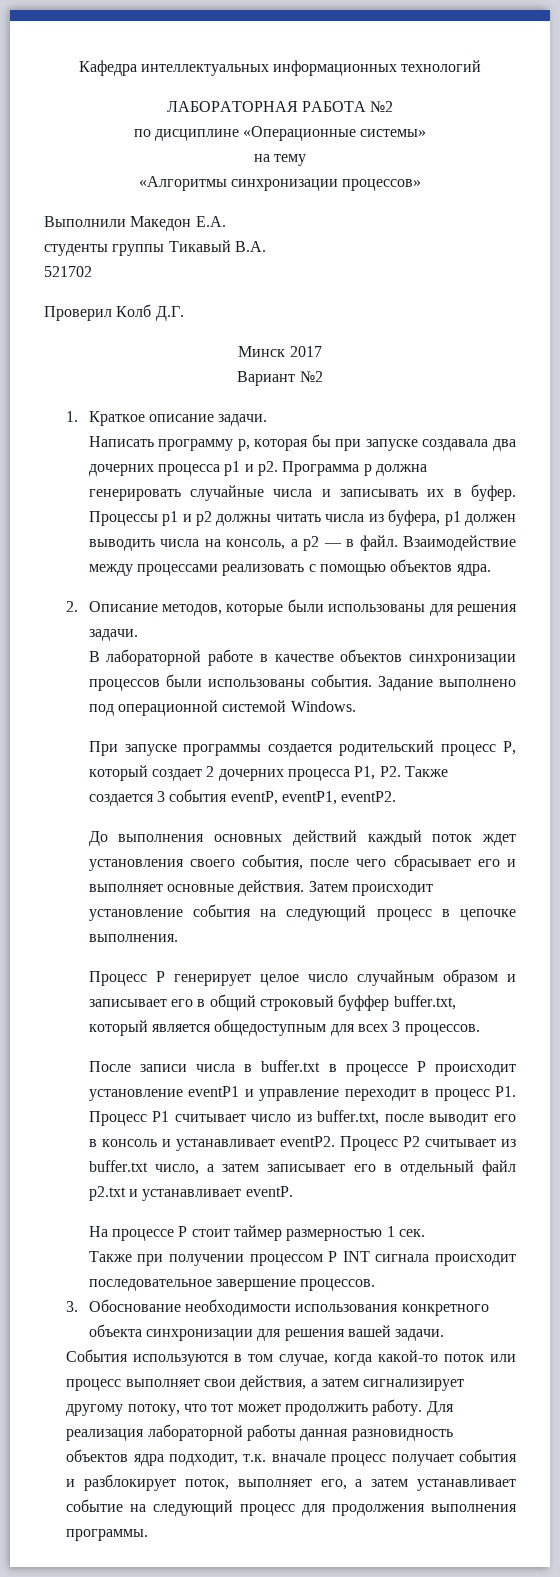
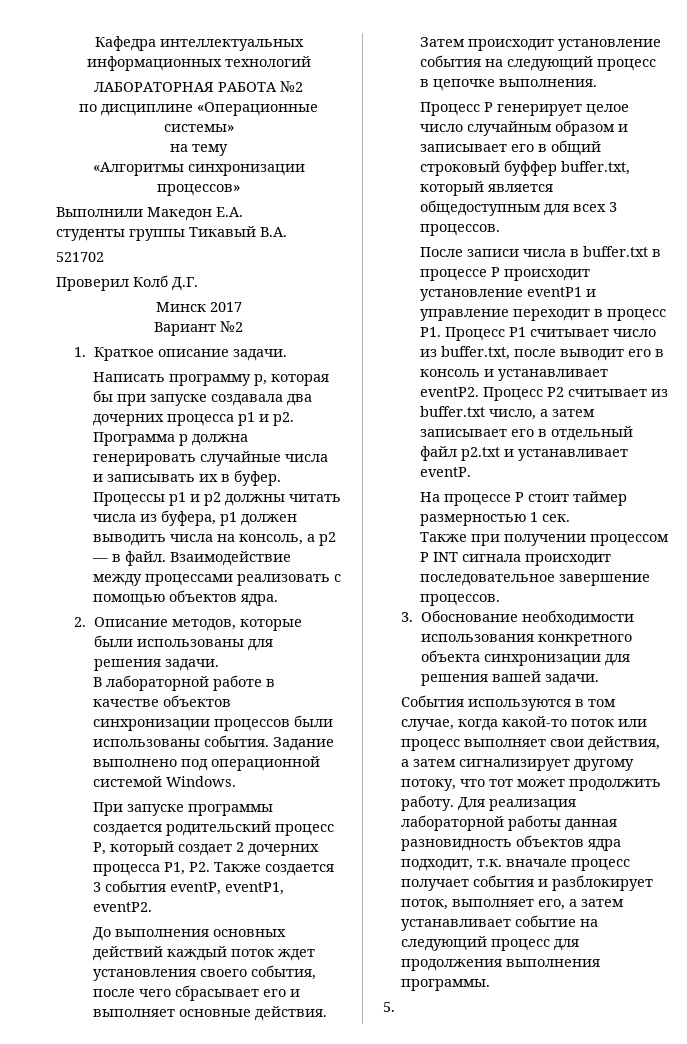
+ 5.

